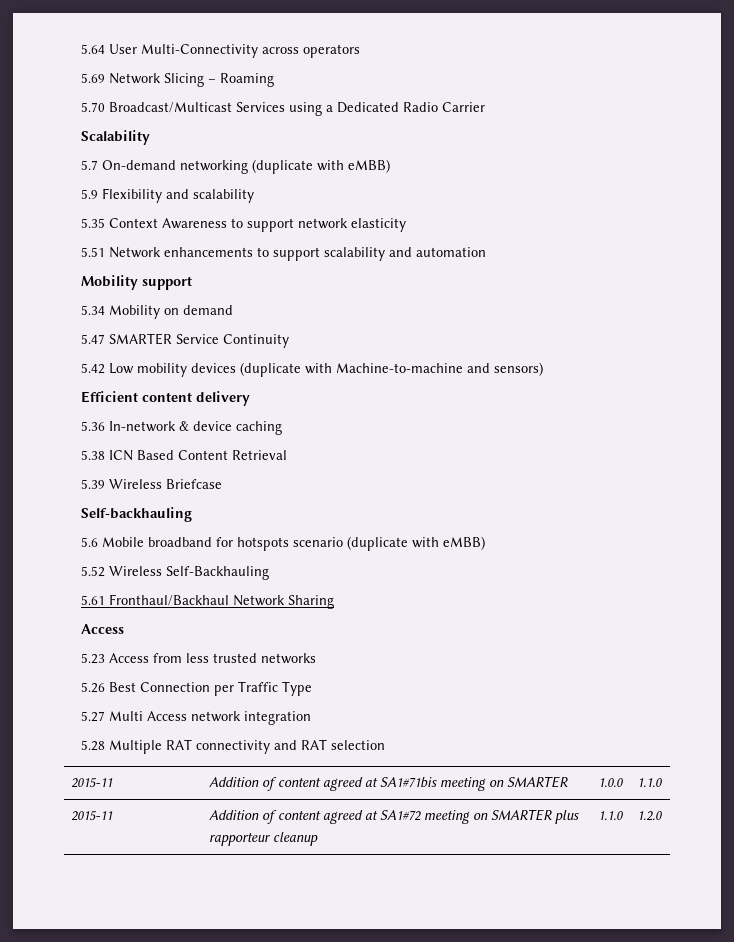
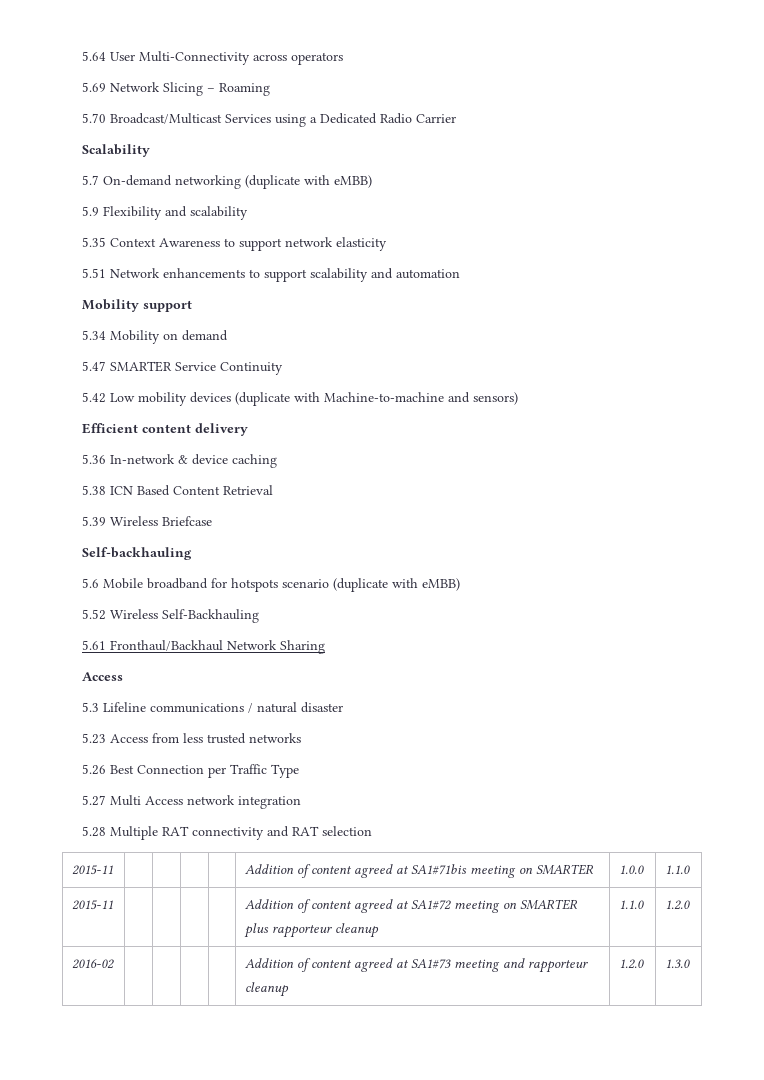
+ 5.3 Lifeline communications / natural disaster
+ 2016-02 | | | | | Addition of content agreed at SA1#73 meeting and rapporteur cleanup | 1.2.0 | 1.3.0

